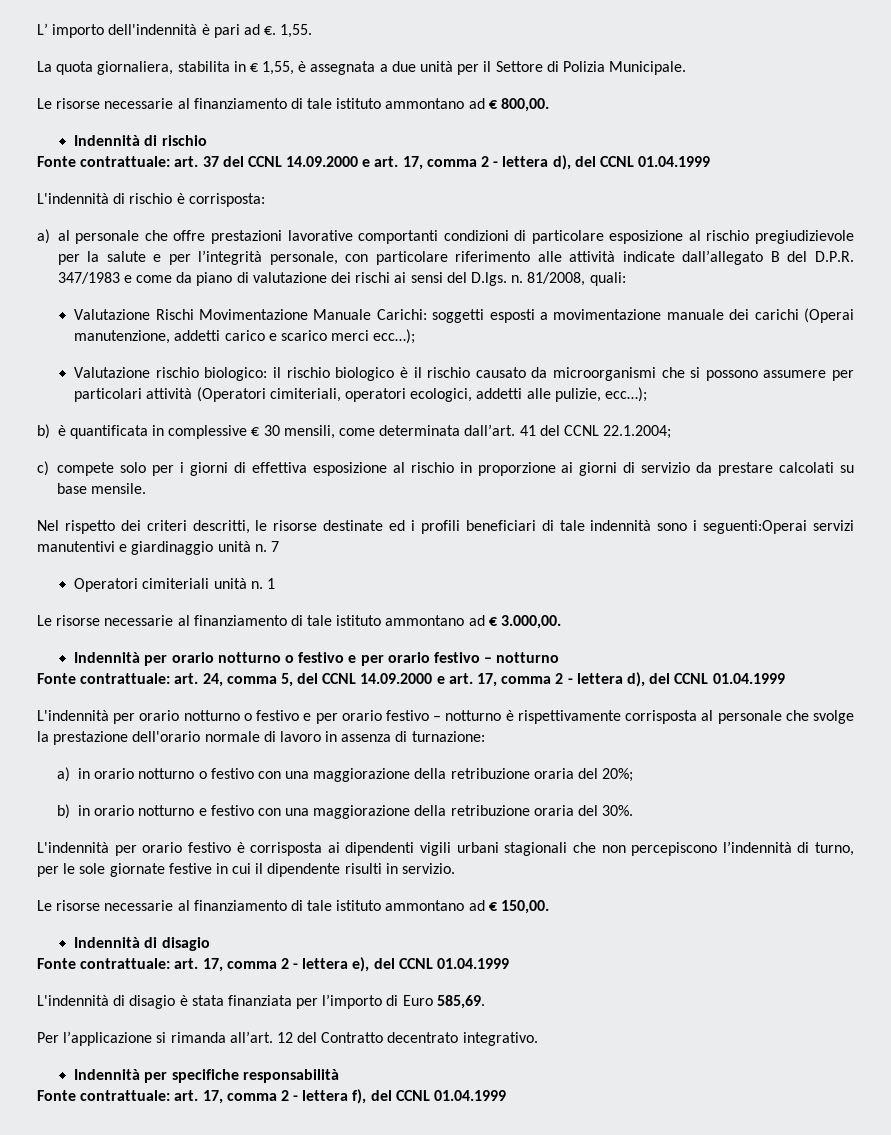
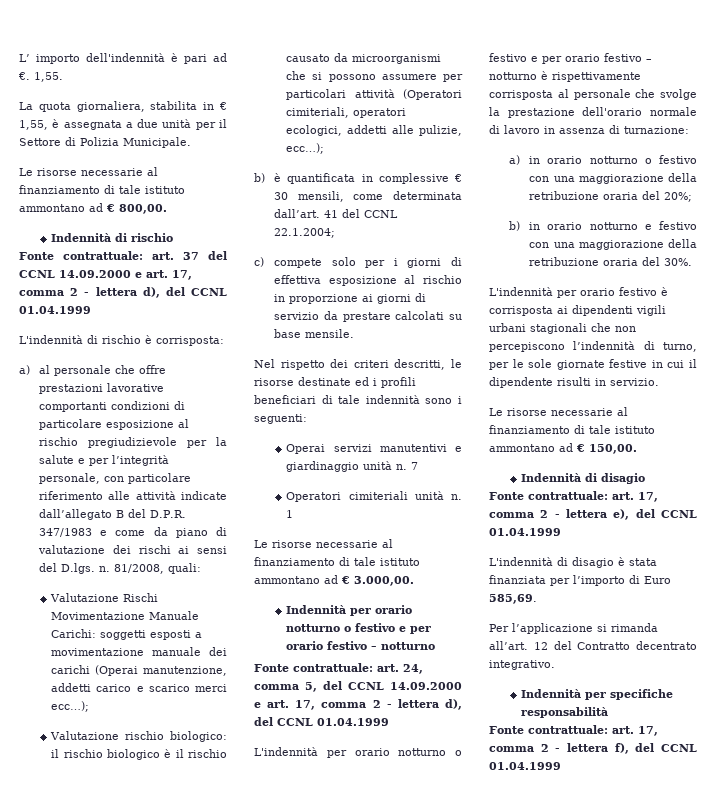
- Nel rispetto dei criteri descritti, le risorse destinate ed i profili beneficiari di tale indennità sono i seguenti:Operai servizi manutentivi e giardinaggio unità n.
+ Nel rispetto dei criteri descritti, le risorse destinate ed i profili beneficiari di tale indennità sono i seguenti:
+ Operai servizi manutentivi e giardinaggio unità n.

